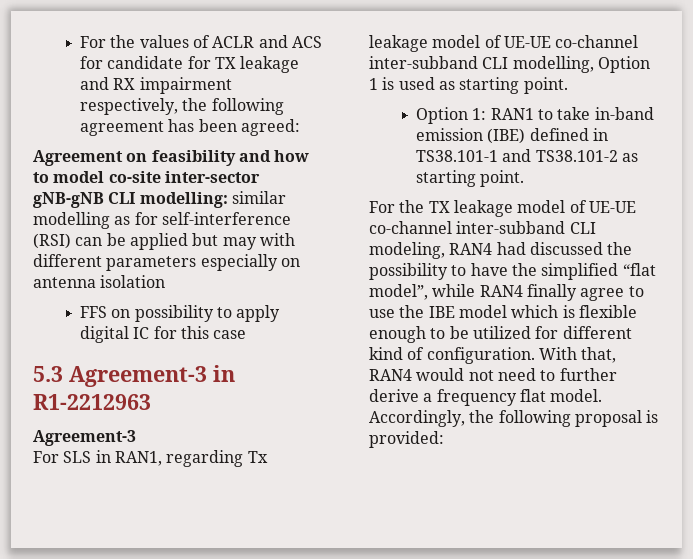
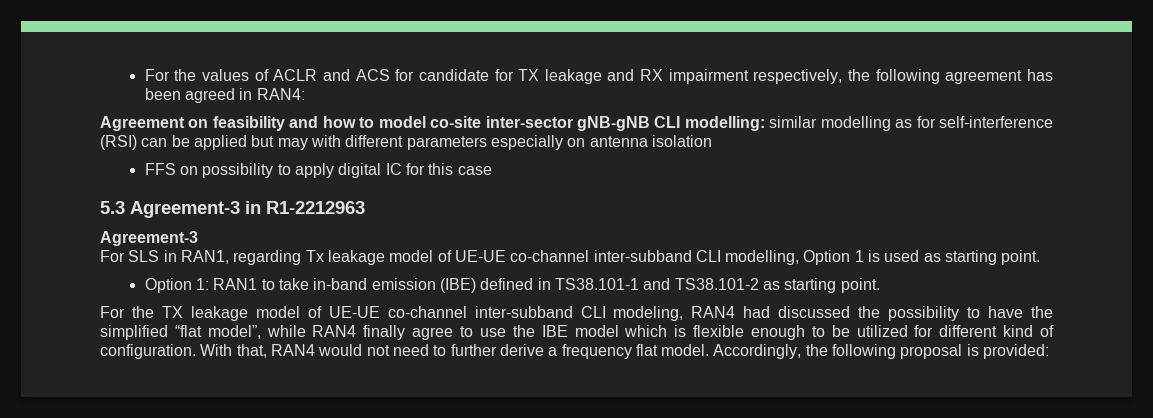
- For the values of ACLR and ACS for candidate for TX leakage and RX impairment respectively, the following agreement has been agreed:
+ For the values of ACLR and ACS for candidate for TX leakage and RX impairment respectively, the following agreement has been agreed in RAN4:

